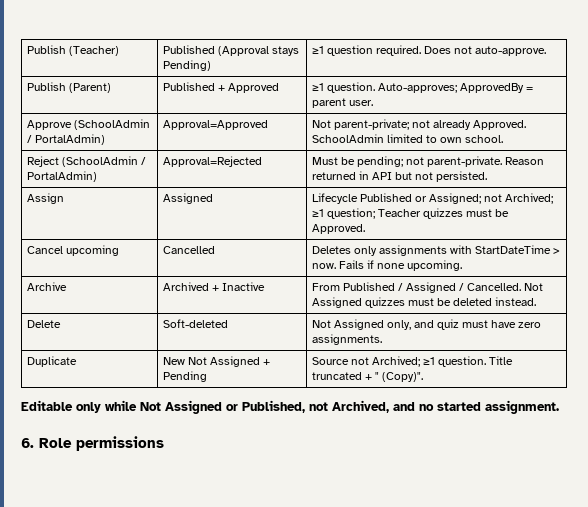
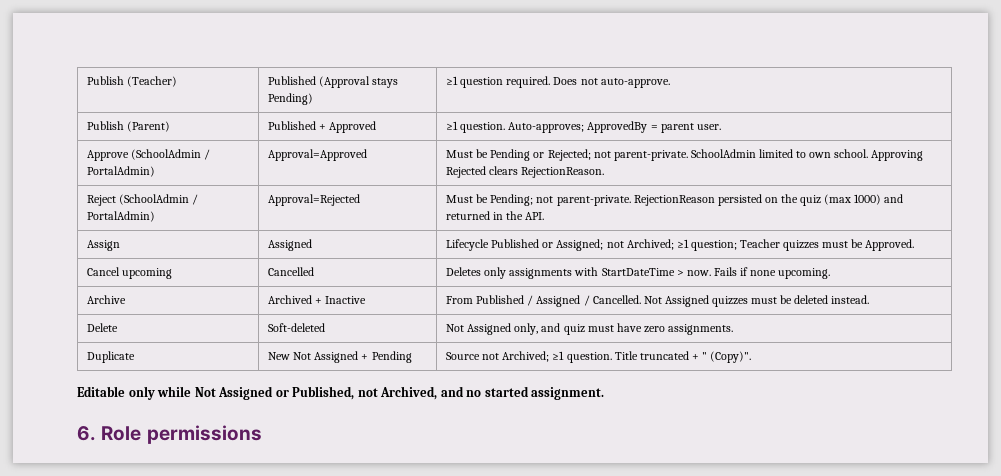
- Approve (SchoolAdmin / PortalAdmin) | Approval=Approved | Not parent-private; not already Approved. SchoolAdmin limited to own school.
+ Approve (SchoolAdmin / PortalAdmin) | Approval=Approved | Must be Pending or Rejected; not parent-private. SchoolAdmin limited to own school. Approving Rejected clears RejectionReason.
- Reject (SchoolAdmin / PortalAdmin) | Approval=Rejected | Must be pending; not parent-private. Reason returned in API but not persisted.
+ Reject (SchoolAdmin / PortalAdmin) | Approval=Rejected | Must be Pending; not parent-private. RejectionReason persisted on the quiz (max 1000) and returned in the API.

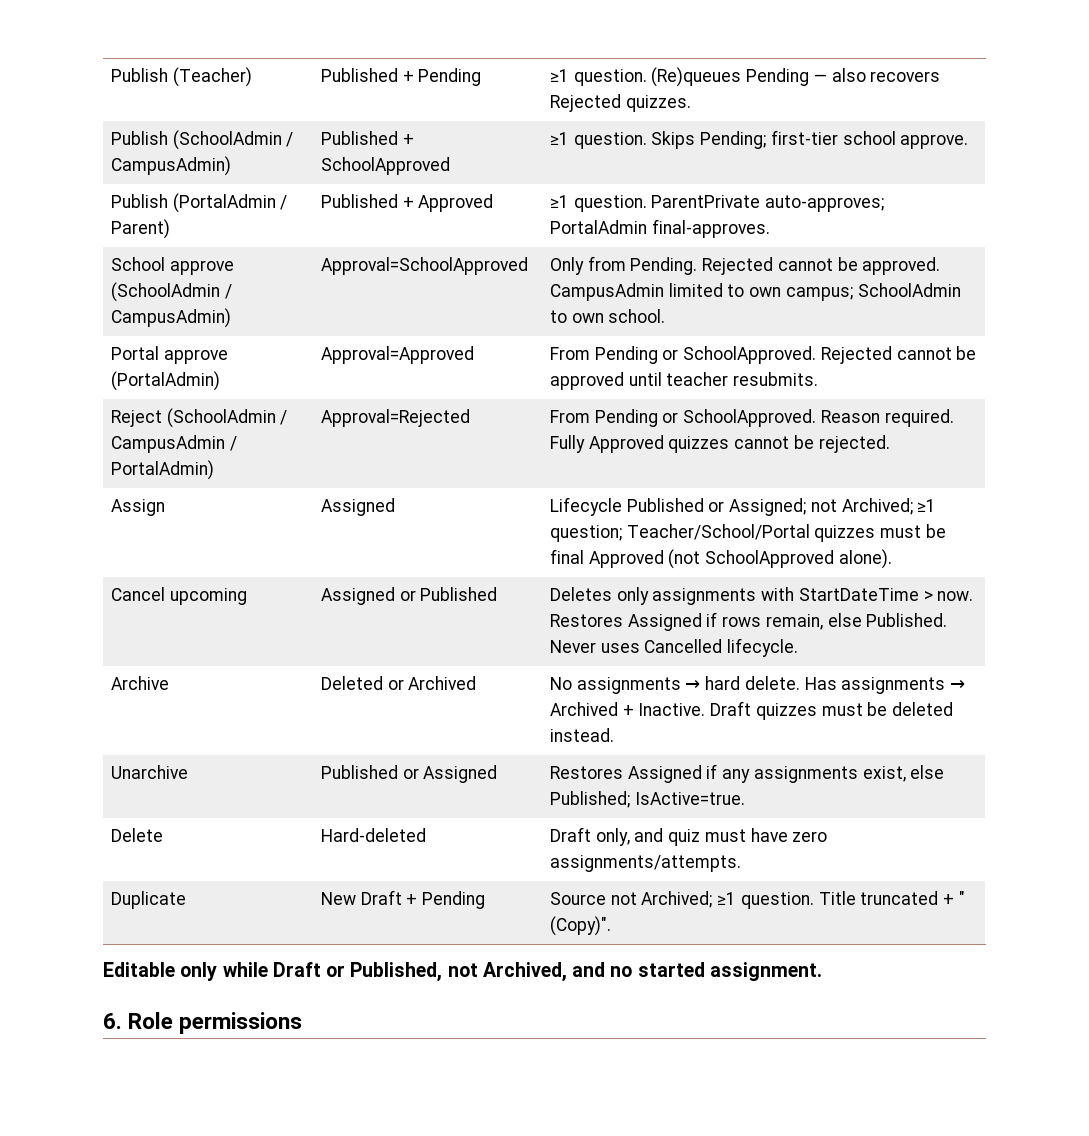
- Publish (Teacher) | Published (Approval stays Pending) | ≥1 question required. Does not auto-approve.
- Publish (Parent) | Published + Approved | ≥1 question. Auto-approves; ApprovedBy = parent user.
- Approve (SchoolAdmin / PortalAdmin) | Approval=Approved | Must be Pending or Rejected; not parent-private. SchoolAdmin limited to own school. Approving Rejected clears RejectionReason.
+ Publish (Teacher) | Published + Pending | ≥1 question. (Re)queues Pending — also recovers Rejected quizzes.
+ Publish (SchoolAdmin / CampusAdmin) | Published + SchoolApproved | ≥1 question. Skips Pending; first-tier school approve.
+ Publish (PortalAdmin / Parent) | Published + Approved | ≥1 question. ParentPrivate auto-approves; PortalAdmin final-approves.
+ School approve (SchoolAdmin / CampusAdmin) | Approval=SchoolApproved | Only from Pending. Rejected cannot be approved. CampusAdmin limited to own campus; SchoolAdmin to own school.
+ Portal approve (PortalAdmin) | Approval=Approved | From Pending or SchoolApproved. Rejected cannot be approved until teacher resubmits.
- Reject (SchoolAdmin / PortalAdmin) | Approval=Rejected | Must be Pending; not parent-private. RejectionReason persisted on the quiz (max 1000) and returned in the API.
+ Reject (SchoolAdmin / CampusAdmin / PortalAdmin) | Approval=Rejected | From Pending or SchoolApproved. Reason required. Fully Approved quizzes cannot be rejected.
- Assign | Assigned | Lifecycle Published or Assigned; not Archived; ≥1 question; Teacher quizzes must be Approved.
+ Assign | Assigned | Lifecycle Published or Assigned; not Archived; ≥1 question; Teacher/School/Portal quizzes must be final Approved (not SchoolApproved alone).
- Cancel upcoming | Cancelled | Deletes only assignments with StartDateTime > now. Fails if none upcoming.
- Archive | Archived + Inactive | From Published / Assigned / Cancelled. Not Assigned quizzes must be deleted instead.
+ Cancel upcoming | Assigned or Published | Deletes only assignments with StartDateTime > now. Restores Assigned if rows remain, else Published. Never uses Cancelled lifecycle.
+ Archive | Deleted or Archived | No assignments → hard delete. Has assignments → Archived + Inactive. Draft quizzes must be deleted instead.
- Delete | Soft-deleted | Not Assigned only, and quiz must have zero assignments.
+ Unarchive | Published or Assigned | Restores Assigned if any assignments exist, else Published; IsActive=true.
+ Delete | Hard-deleted | Draft only, and quiz must have zero assignments/attempts.
- Duplicate | New Not Assigned + Pending | Source not Archived; ≥1 question. Title truncated + " (Copy)".
+ Duplicate | New Draft + Pending | Source not Archived; ≥1 question. Title truncated + " (Copy)".
- Editable only while Not Assigned or Published, not Archived, and no started assignment.
+ Editable only while Draft or Published, not Archived, and no started assignment.

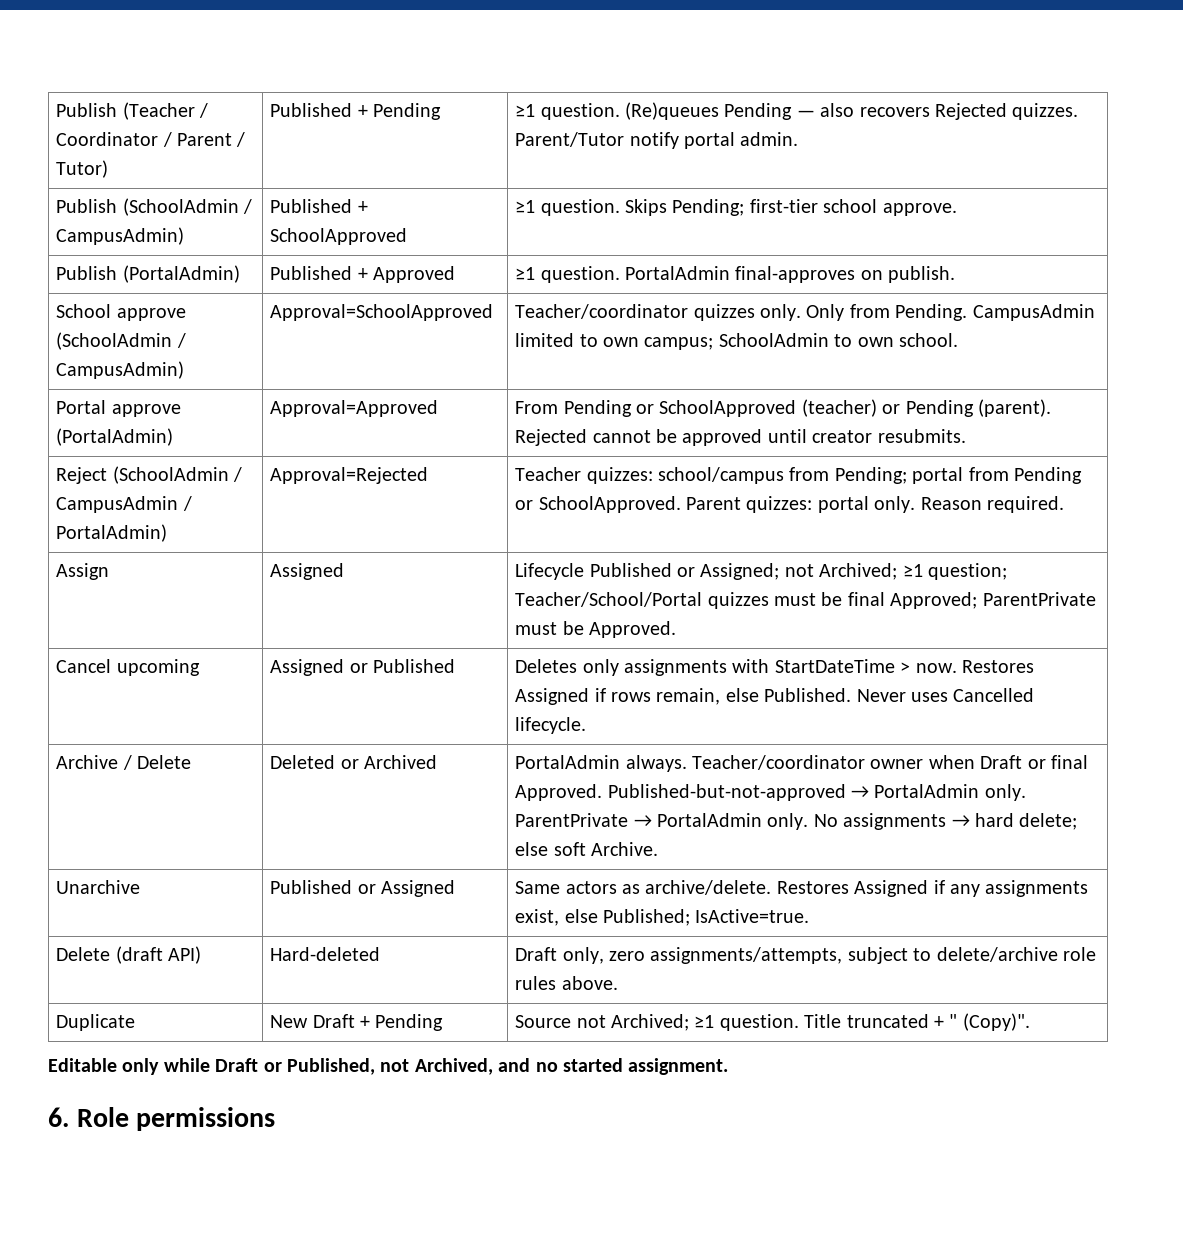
- Publish (Teacher) | Published + Pending | ≥1 question. (Re)queues Pending — also recovers Rejected quizzes.
+ Publish (Teacher / Coordinator / Parent / Tutor) | Published + Pending | ≥1 question. (Re)queues Pending — also recovers Rejected quizzes. Parent/Tutor notify portal admin.
- Publish (PortalAdmin / Parent) | Published + Approved | ≥1 question. ParentPrivate auto-approves; PortalAdmin final-approves.
+ Publish (PortalAdmin) | Published + Approved | ≥1 question. PortalAdmin final-approves on publish.
- School approve (SchoolAdmin / CampusAdmin) | Approval=SchoolApproved | Only from Pending. Rejected cannot be approved. CampusAdmin limited to own campus; SchoolAdmin to own school.
+ School approve (SchoolAdmin / CampusAdmin) | Approval=SchoolApproved | Teacher/coordinator quizzes only. Only from Pending. CampusAdmin limited to own campus; SchoolAdmin to own school.
- Portal approve (PortalAdmin) | Approval=Approved | From Pending or SchoolApproved. Rejected cannot be approved until teacher resubmits.
+ Portal approve (PortalAdmin) | Approval=Approved | From Pending or SchoolApproved (teacher) or Pending (parent). Rejected cannot be approved until creator resubmits.
- Reject (SchoolAdmin / CampusAdmin / PortalAdmin) | Approval=Rejected | From Pending or SchoolApproved. Reason required. Fully Approved quizzes cannot be rejected.
+ Reject (SchoolAdmin / CampusAdmin / PortalAdmin) | Approval=Rejected | Teacher quizzes: school/campus from Pending; portal from Pending or SchoolApproved. Parent quizzes: portal only. Reason required.
- Assign | Assigned | Lifecycle Published or Assigned; not Archived; ≥1 question; Teacher/School/Portal quizzes must be final Approved (not SchoolApproved alone).
+ Assign | Assigned | Lifecycle Published or Assigned; not Archived; ≥1 question; Teacher/School/Portal quizzes must be final Approved; ParentPrivate must be Approved.
- Archive | Deleted or Archived | No assignments → hard delete. Has assignments → Archived + Inactive. Draft quizzes must be deleted instead.
+ Archive / Delete | Deleted or Archived | PortalAdmin always. Teacher/coordinator owner when Draft or final Approved. Published-but-not-approved → PortalAdmin only. ParentPrivate → PortalAdmin only. No assignments → hard delete; else soft Archive.
- Unarchive | Published or Assigned | Restores Assigned if any assignments exist, else Published; IsActive=true.
+ Unarchive | Published or Assigned | Same actors as archive/delete. Restores Assigned if any assignments exist, else Published; IsActive=true.
- Delete | Hard-deleted | Draft only, and quiz must have zero assignments/attempts.
+ Delete (draft API) | Hard-deleted | Draft only, zero assignments/attempts, subject to delete/archive role rules above.

